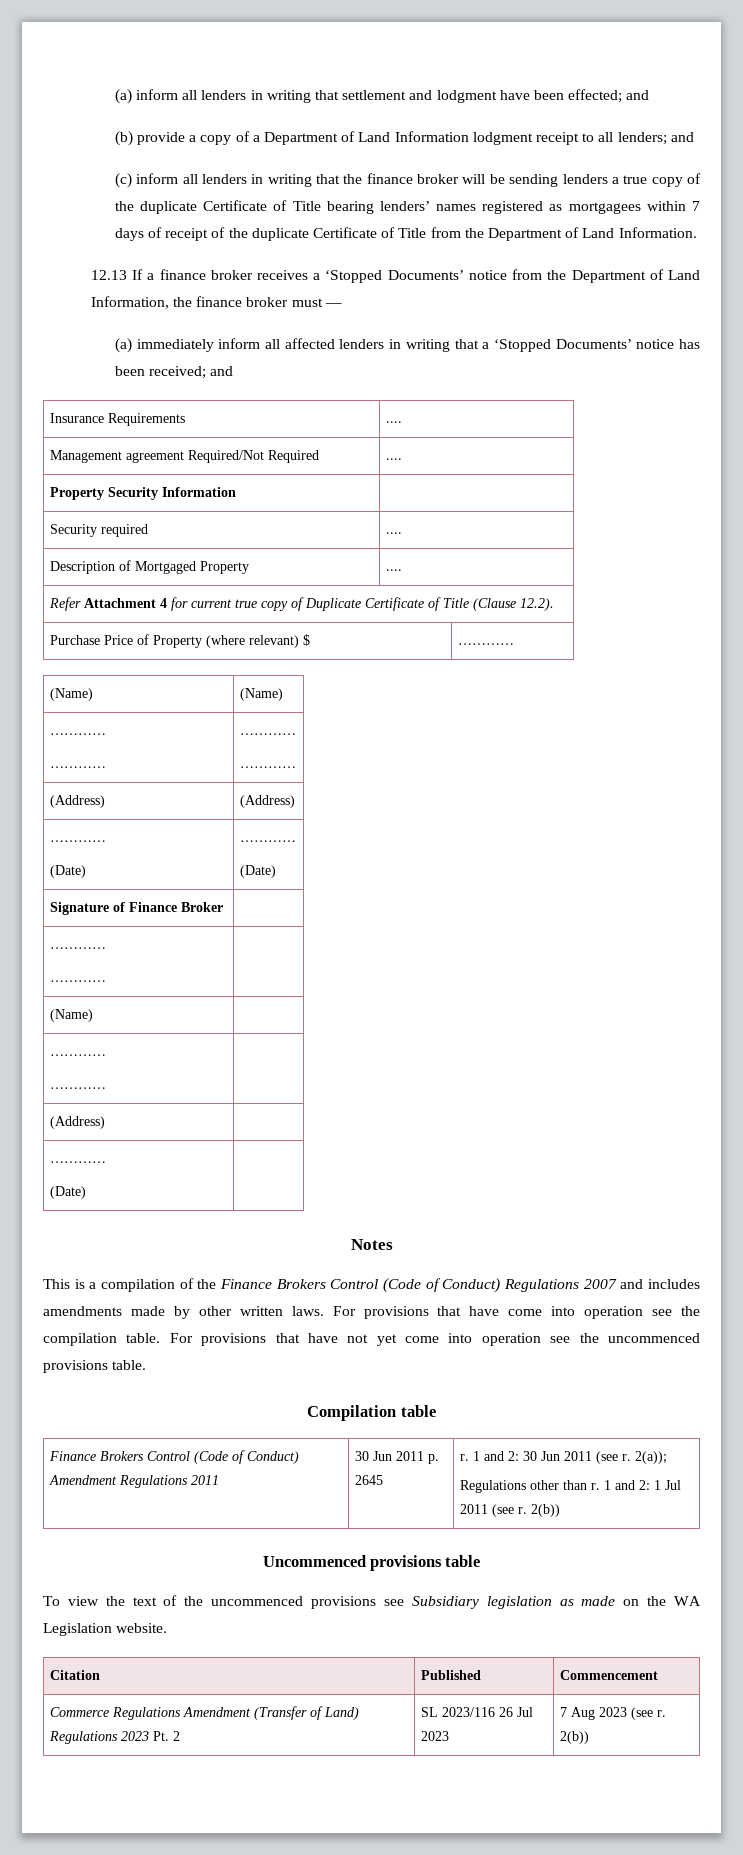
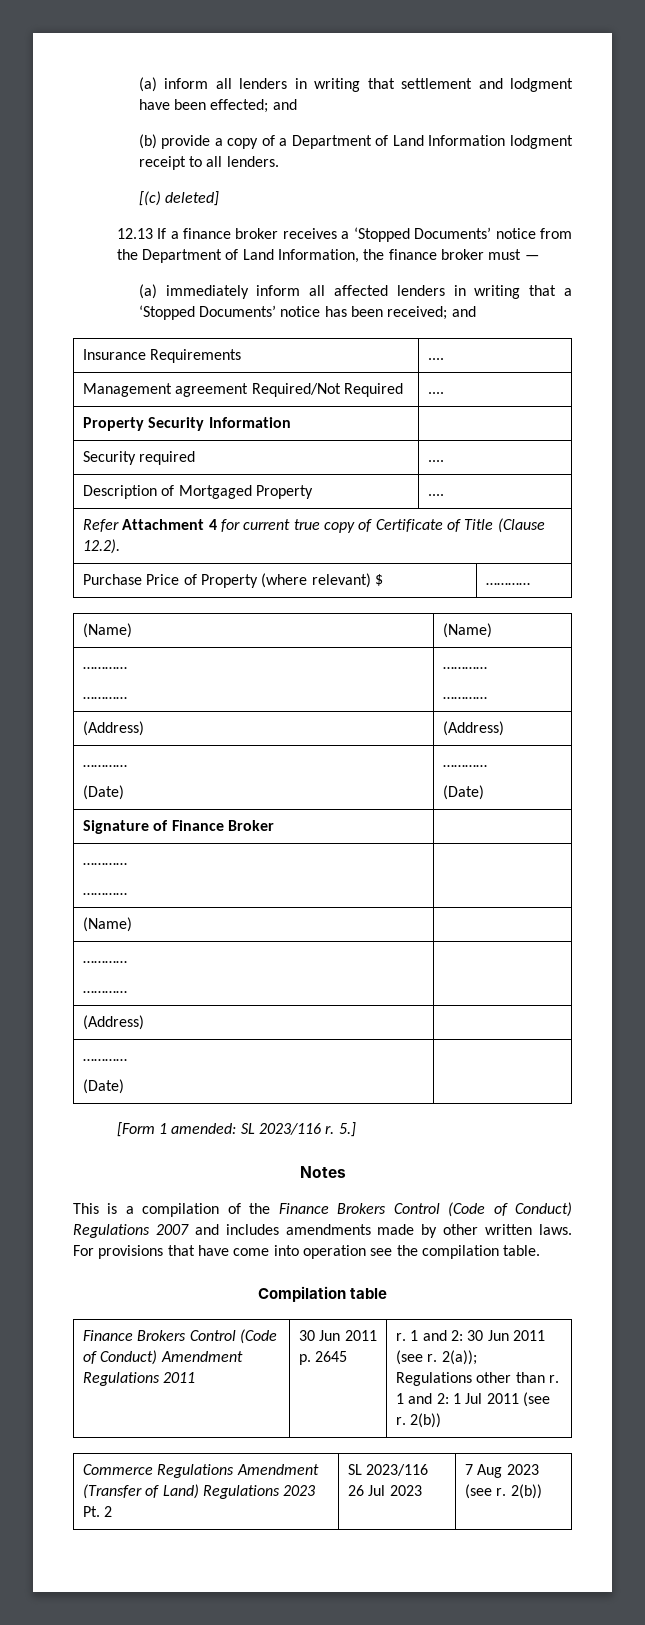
- (b) provide a copy of a Department of Land Information lodgment receipt to all lenders; and
- (c) inform all lenders in writing that the finance broker will be sending lenders a true copy of the duplicate Certificate of Title bearing lenders’ names registered as mortgagees within 7 days of receipt of the duplicate Certificate of Title from the Department of Land Information.
+ (b) provide a copy of a Department of Land Information lodgment receipt to all lenders.
+ [(c) deleted]
- Refer Attachment 4 for current true copy of Duplicate Certificate of Title (Clause 12.2).
+ Refer Attachment 4 for current true copy of Certificate of Title (Clause 12.2).
+ [Form 1 amended: SL 2023/116 r. 5.]
- For provisions that have not yet come into operation see the uncommenced provisions table.
- Uncommenced provisions table
- To view the text of the uncommenced provisions see Subsidiary legislation as made on the WA Legislation website.
- Citation | Published | Commencement

